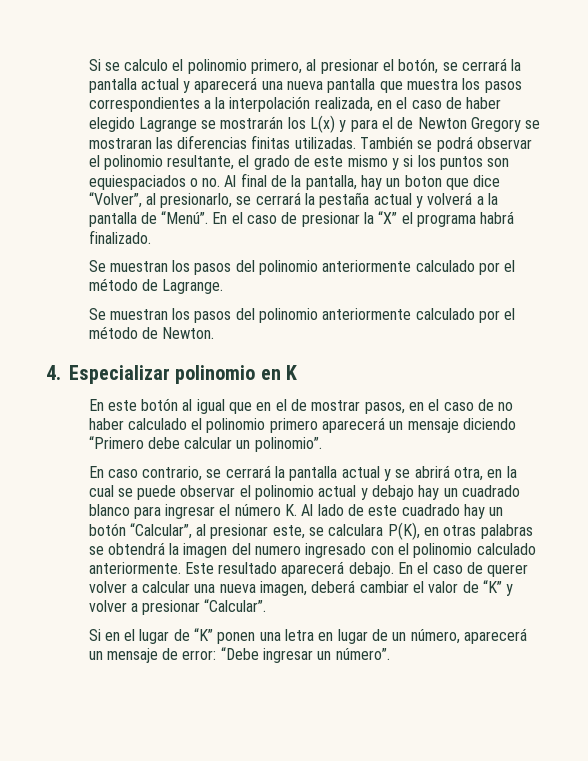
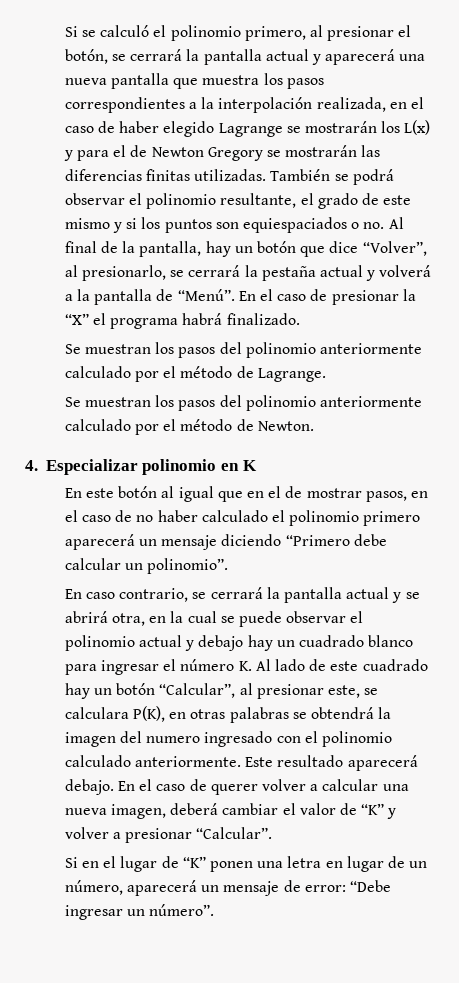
- Si se calculo el polinomio primero, al presionar el botón, se cerrará la pantalla actual y aparecerá una nueva pantalla que muestra los pasos correspondientes a la interpolación realizada, en el caso de haber elegido Lagrange se mostrarán los L(x) y para el de Newton Gregory se mostraran las diferencias finitas utilizadas.
+ Si se calculó el polinomio primero, al presionar el botón, se cerrará la pantalla actual y aparecerá una nueva pantalla que muestra los pasos correspondientes a la interpolación realizada, en el caso de haber elegido Lagrange se mostrarán los L(x) y para el de Newton Gregory se mostrarán las diferencias finitas utilizadas.
- También se podrá observar el polinomio resultante, el grado de este mismo y si los puntos son equiespaciados o no. Al final de la pantalla, hay un boton que dice “Volver”, al presionarlo, se cerrará la pestaña actual y volverá a la pantalla de “Menú”.
+ También se podrá observar el polinomio resultante, el grado de este mismo y si los puntos son equiespaciados o no. Al final de la pantalla, hay un botón que dice “Volver”, al presionarlo, se cerrará la pestaña actual y volverá a la pantalla de “Menú”.

